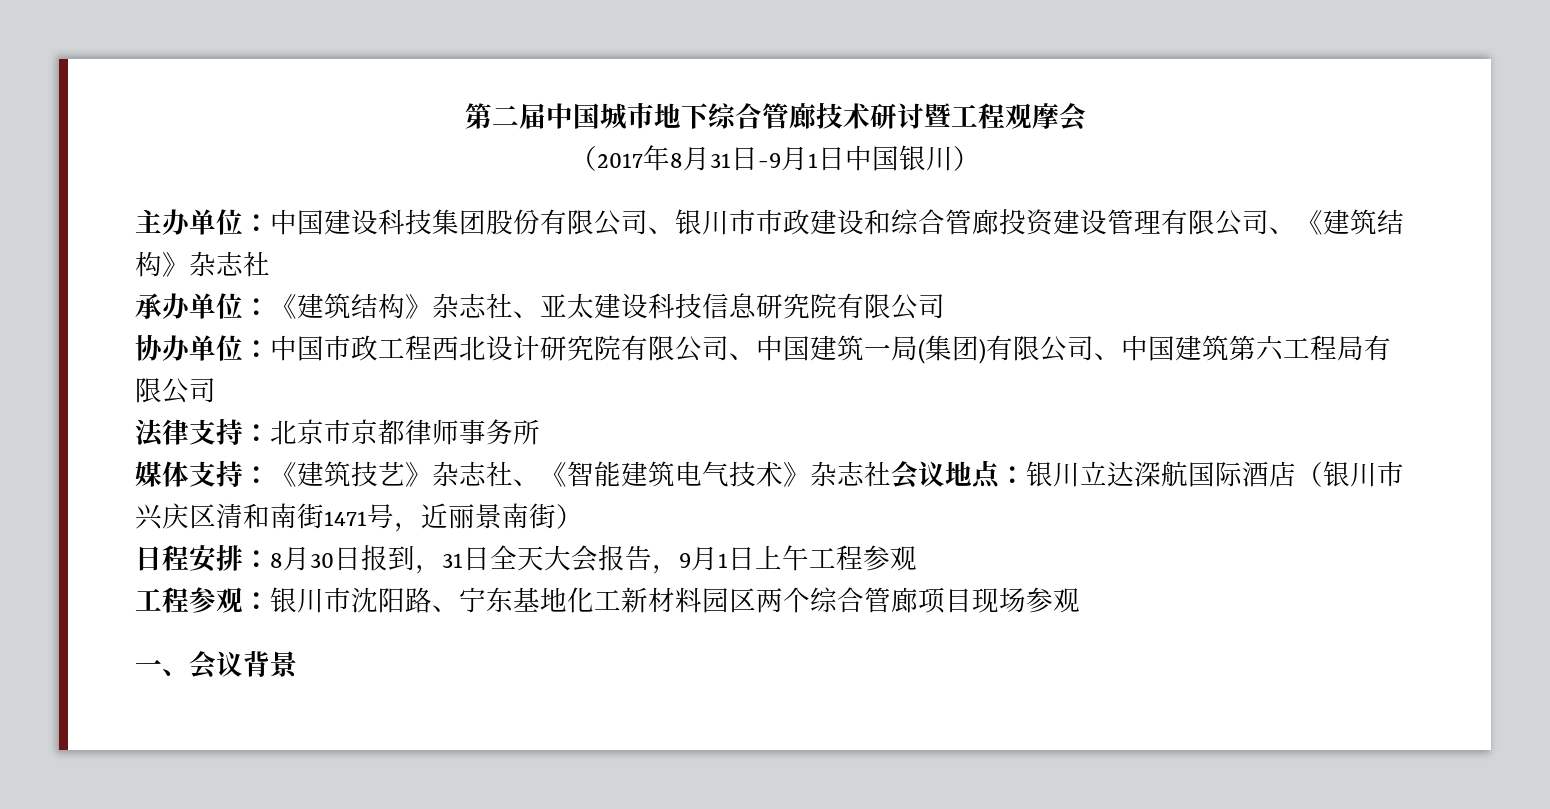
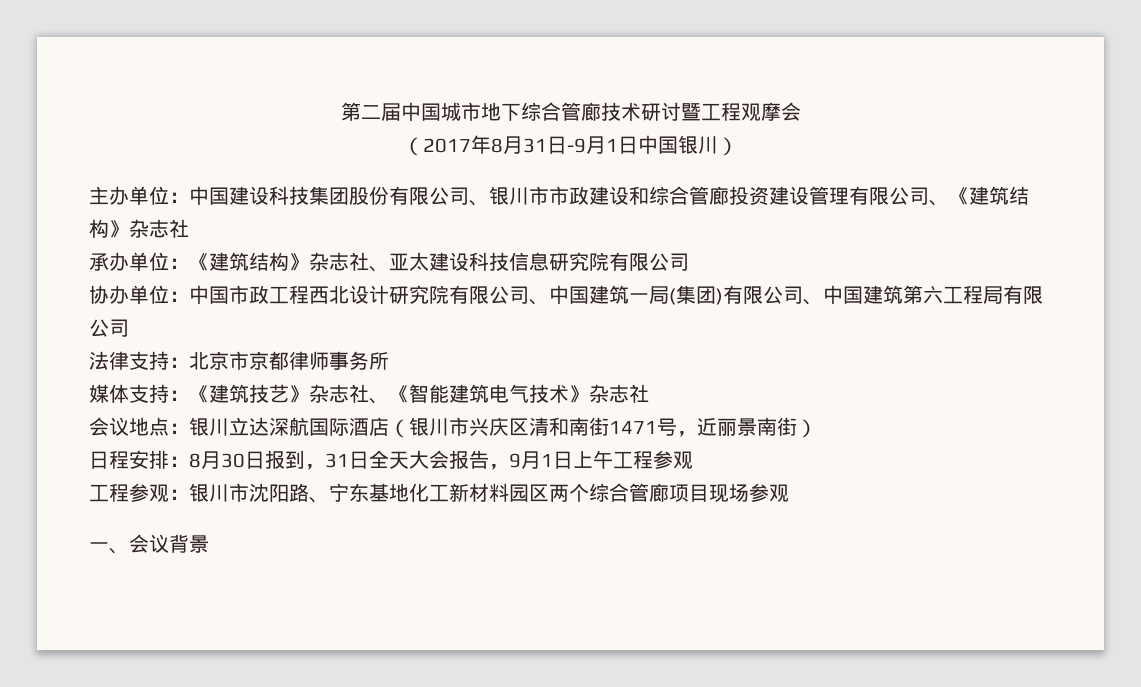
- 媒体支持：《建筑技艺》杂志社、《智能建筑电气技术》杂志社会议地点：银川立达深航国际酒店（银川市兴庆区清和南街1471号，近丽景南街）
+ 媒体支持：《建筑技艺》杂志社、《智能建筑电气技术》杂志社
+ 会议地点：银川立达深航国际酒店（银川市兴庆区清和南街1471号，近丽景南街）

